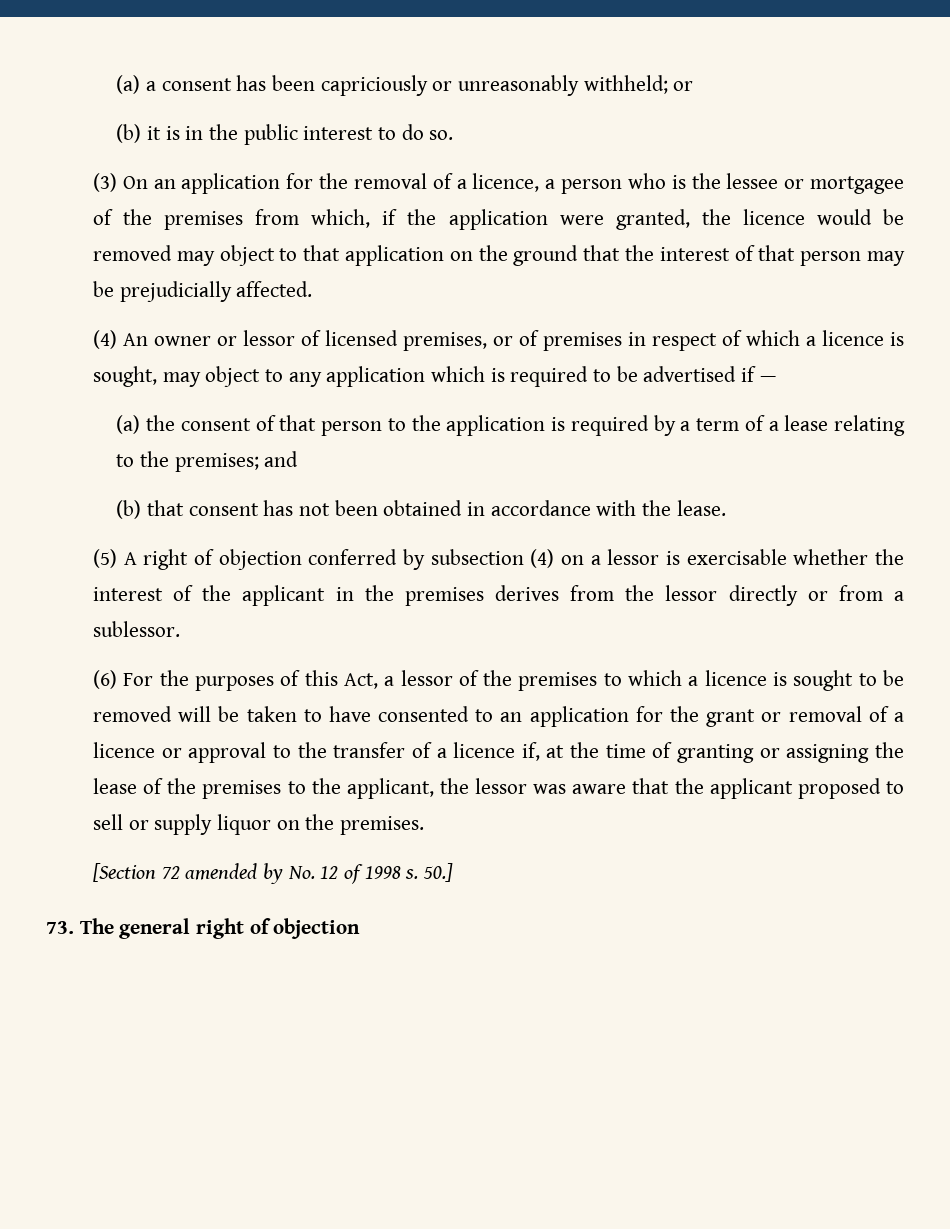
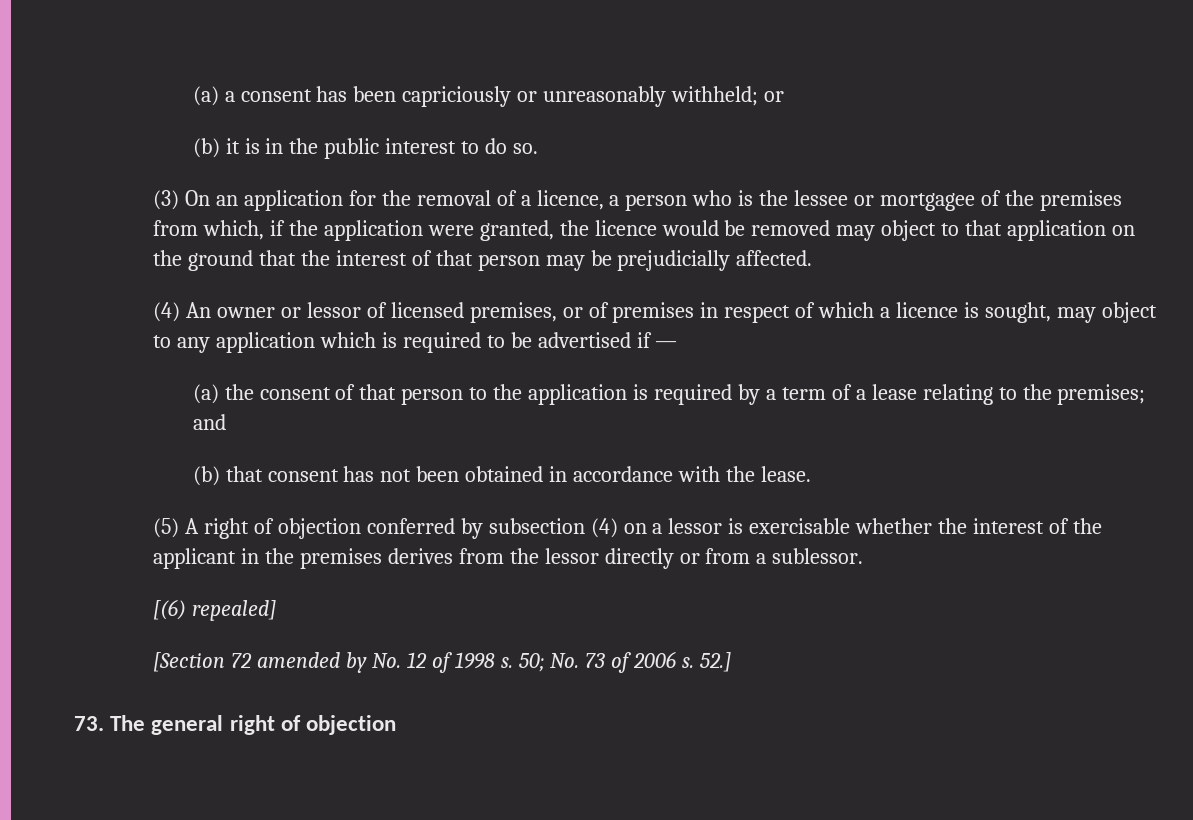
- (6) For the purposes of this Act, a lessor of the premises to which a licence is sought to be removed will be taken to have consented to an application for the grant or removal of a licence or approval to the transfer of a licence if, at the time of granting or assigning the lease of the premises to the applicant, the lessor was aware that the applicant proposed to sell or supply liquor on the premises.
+ [(6) repealed]
- 50.]
+ 50; No. 73 of 2006 s. 52.]

